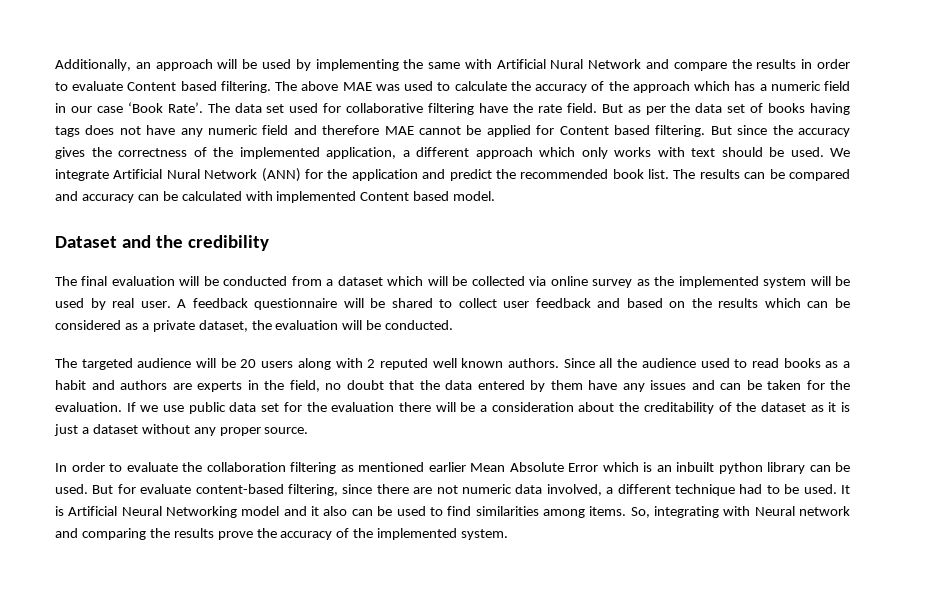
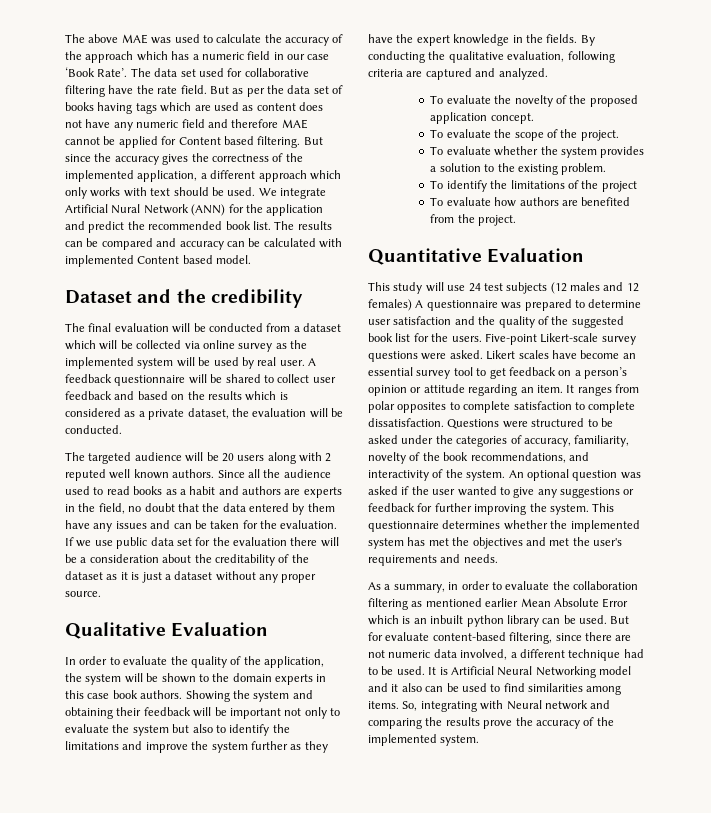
- Additionally, an approach will be used by implementing the same with Artificial Nural Network and compare the results in order to evaluate Content based filtering.
- But as per the data set of books having tags does not have any numeric field and therefore MAE cannot be applied for Content based filtering.
+ But as per the data set of books having tags which are used as content does not have any numeric field and therefore MAE cannot be applied for Content based filtering.
- A feedback questionnaire will be shared to collect user feedback and based on the results which can be considered as a private dataset, the evaluation will be conducted.
+ A feedback questionnaire will be shared to collect user feedback and based on the results which is considered as a private dataset, the evaluation will be conducted.
+ Qualitative Evaluation
- In order to evaluate the collaboration filtering as mentioned earlier Mean Absolute Error which is an inbuilt python library can be used.
+ In order to evaluate the quality of the application, the system will be shown to the domain experts in this case book authors. Showing the system and obtaining their feedback will be important not only to evaluate the system but also to identify the limitations and improve the system further as they have the expert knowledge in the fields. By conducting the qualitative evaluation, following criteria are captured and analyzed.
+ To evaluate the novelty of the proposed application concept.
+ To evaluate the scope of the project.
+ To evaluate whether the system provides a solution to the existing problem.
+ To identify the limitations of the project
+ To evaluate how authors are benefited from the project.
+ Quantitative Evaluation
+ This study will use 24 test subjects (12 males and 12 females) A questionnaire was prepared to determine user satisfaction and the quality of the suggested book list for the users. Five-point Likert-scale survey questions were asked. Likert scales have become an essential survey tool to get feedback on a person’s opinion or attitude regarding an item. It ranges from polar opposites to complete satisfaction to complete dissatisfaction. Questions were structured to be asked under the categories of accuracy, familiarity, novelty of the book recommendations, and interactivity of the system. An optional question was asked if the user wanted to give any suggestions or feedback for further improving the system. This questionnaire determines whether the implemented system has met the objectives and met the user's requirements and needs.
+ As a summary, in order to evaluate the collaboration filtering as mentioned earlier Mean Absolute Error which is an inbuilt python library can be used.

